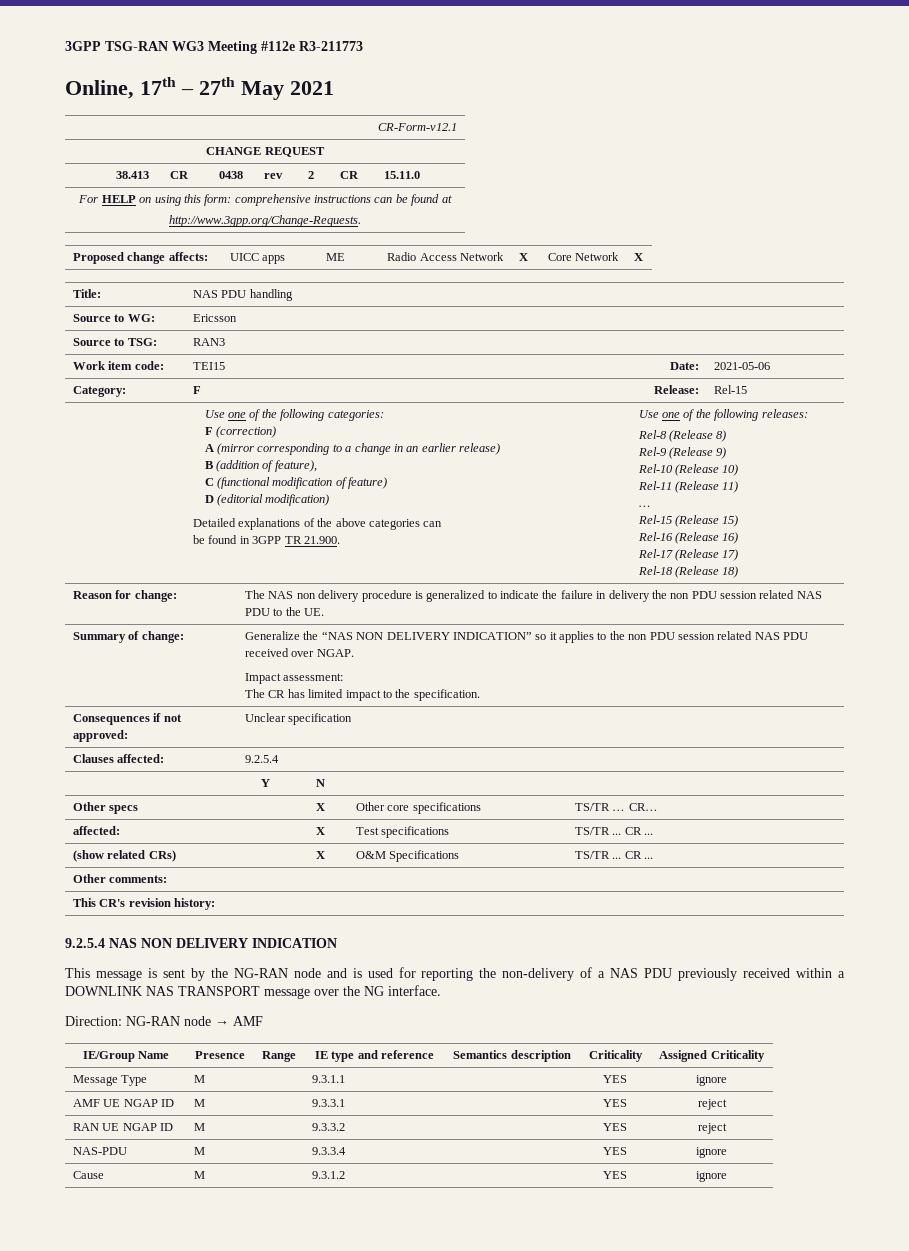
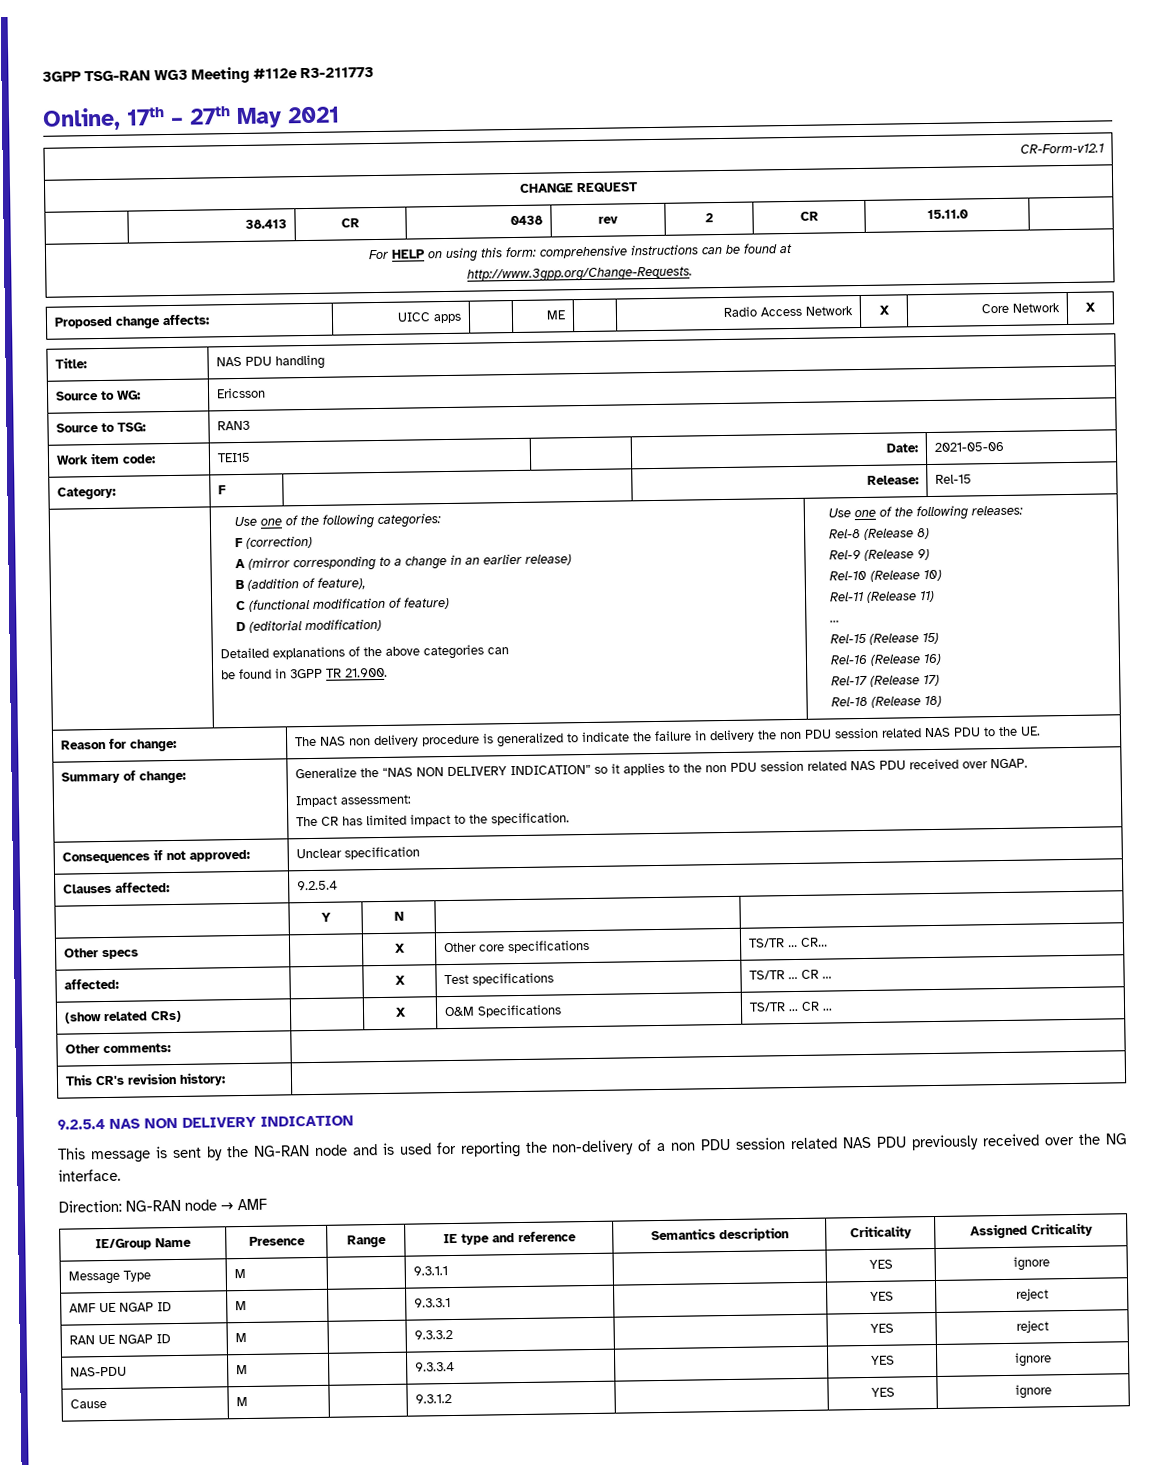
- This message is sent by the NG-RAN node and is used for reporting the non-delivery of a NAS PDU previously received within a DOWNLINK NAS TRANSPORT message over the NG interface.
+ This message is sent by the NG-RAN node and is used for reporting the non-delivery of a non PDU session related NAS PDU previously received over the NG interface.

